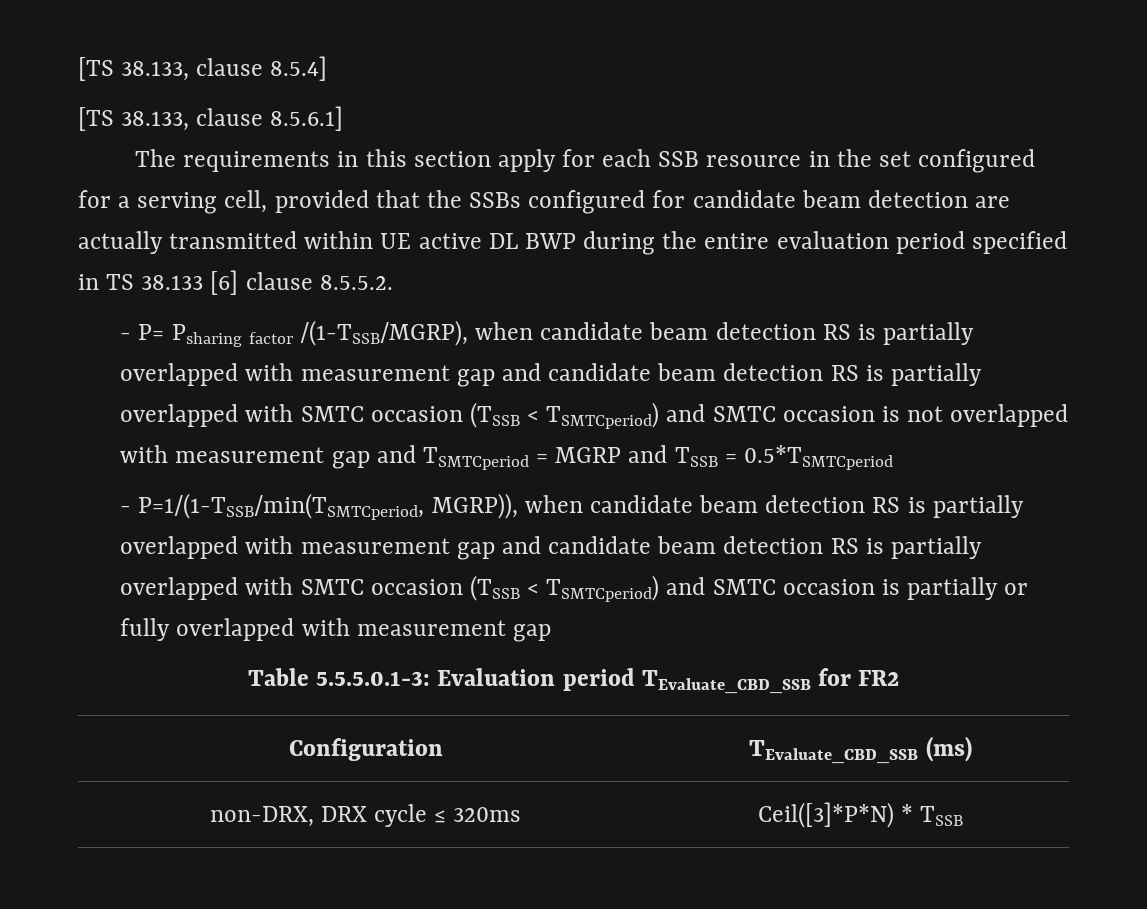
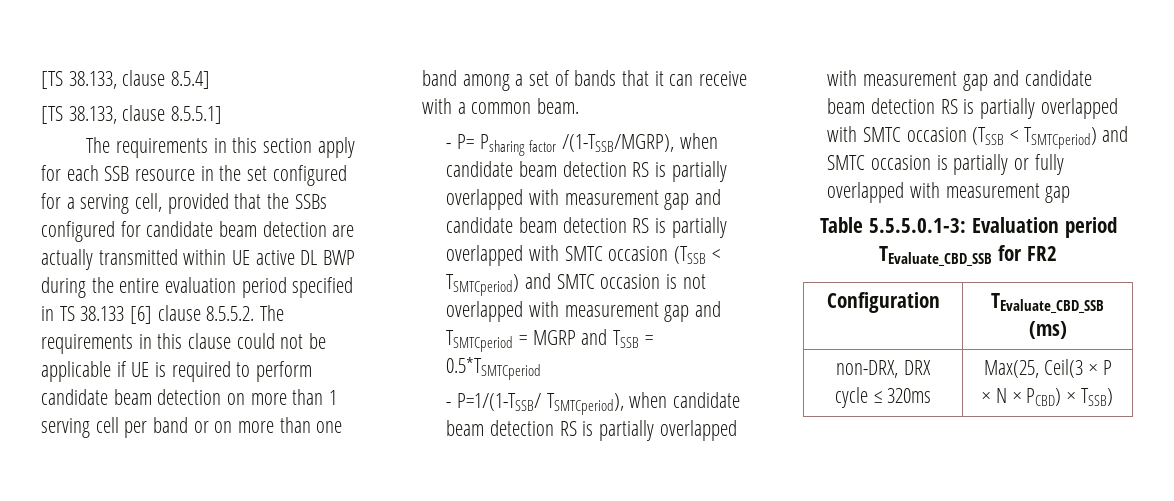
- [TS 38.133, clause 8.5.6.1]
+ [TS 38.133, clause 8.5.5.1]
- The requirements in this section apply for each SSB resource in the set configured for a serving cell, provided that the SSBs configured for candidate beam detection are actually transmitted within UE active DL BWP during the entire evaluation period specified in TS 38.133 [6] clause 8.5.5.2.
+ The requirements in this section apply for each SSB resource in the set configured for a serving cell, provided that the SSBs configured for candidate beam detection are actually transmitted within UE active DL BWP during the entire evaluation period specified in TS 38.133 [6] clause 8.5.5.2. The requirements in this clause could not be applicable if UE is required to perform candidate beam detection on more than 1 serving cell per band or on more than one band among a set of bands that it can receive with a common beam.
- - P=1/(1-TSSB/min(TSMTCperiod, MGRP)), when candidate beam detection RS is partially overlapped with measurement gap and candidate beam detection RS is partially overlapped with SMTC occasion (TSSB < TSMTCperiod) and SMTC occasion is partially or fully overlapped with measurement gap
+ - P=1/(1-TSSB/ TSMTCperiod), when candidate beam detection RS is partially overlapped with measurement gap and candidate beam detection RS is partially overlapped with SMTC occasion (TSSB < TSMTCperiod) and SMTC occasion is partially or fully overlapped with measurement gap
- non-DRX, DRX cycle ≤ 320ms | Ceil([3]*P*N) * TSSB
+ non-DRX, DRX cycle ≤ 320ms | Max(25, Ceil(3 × P × N × PCBD) × TSSB)

